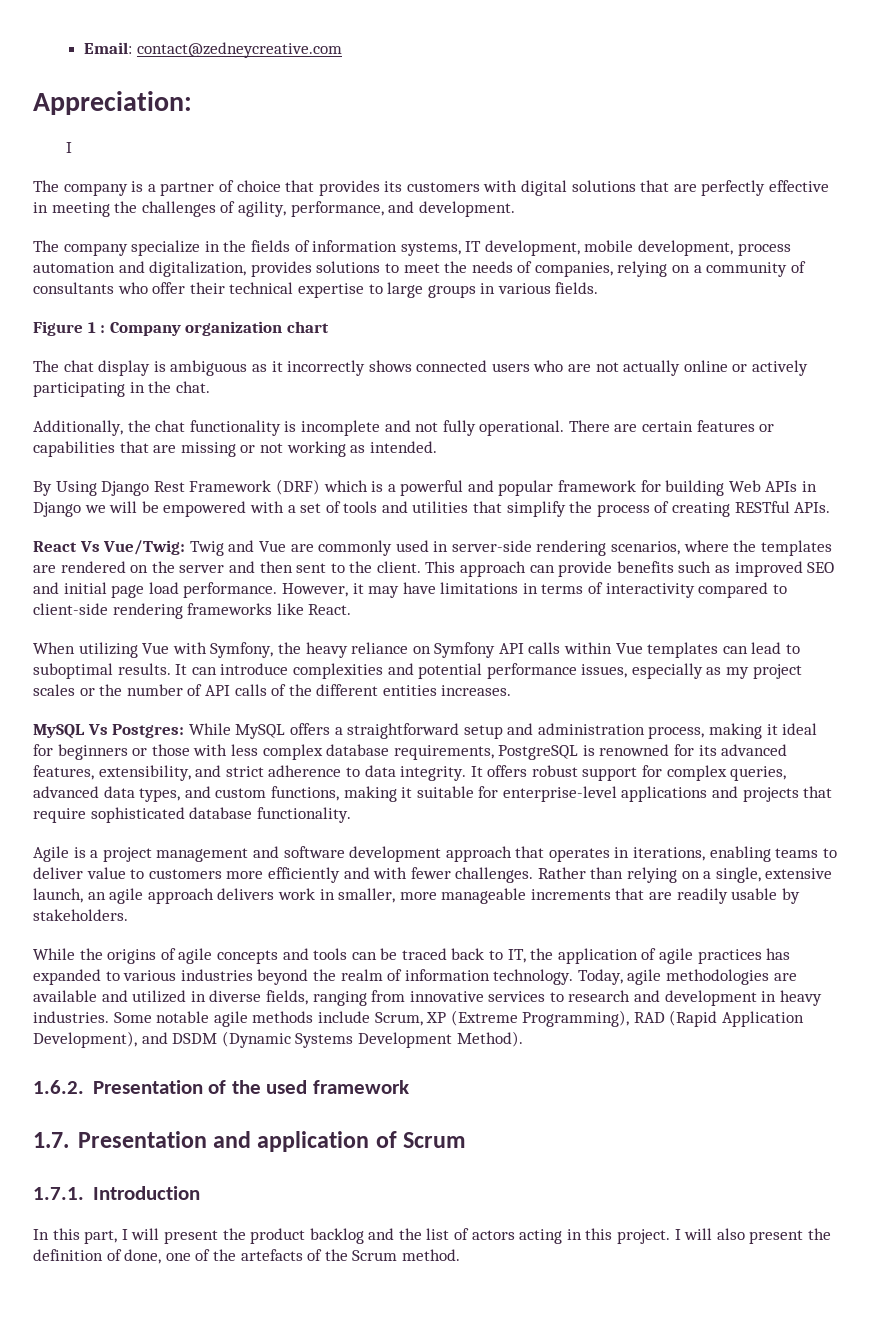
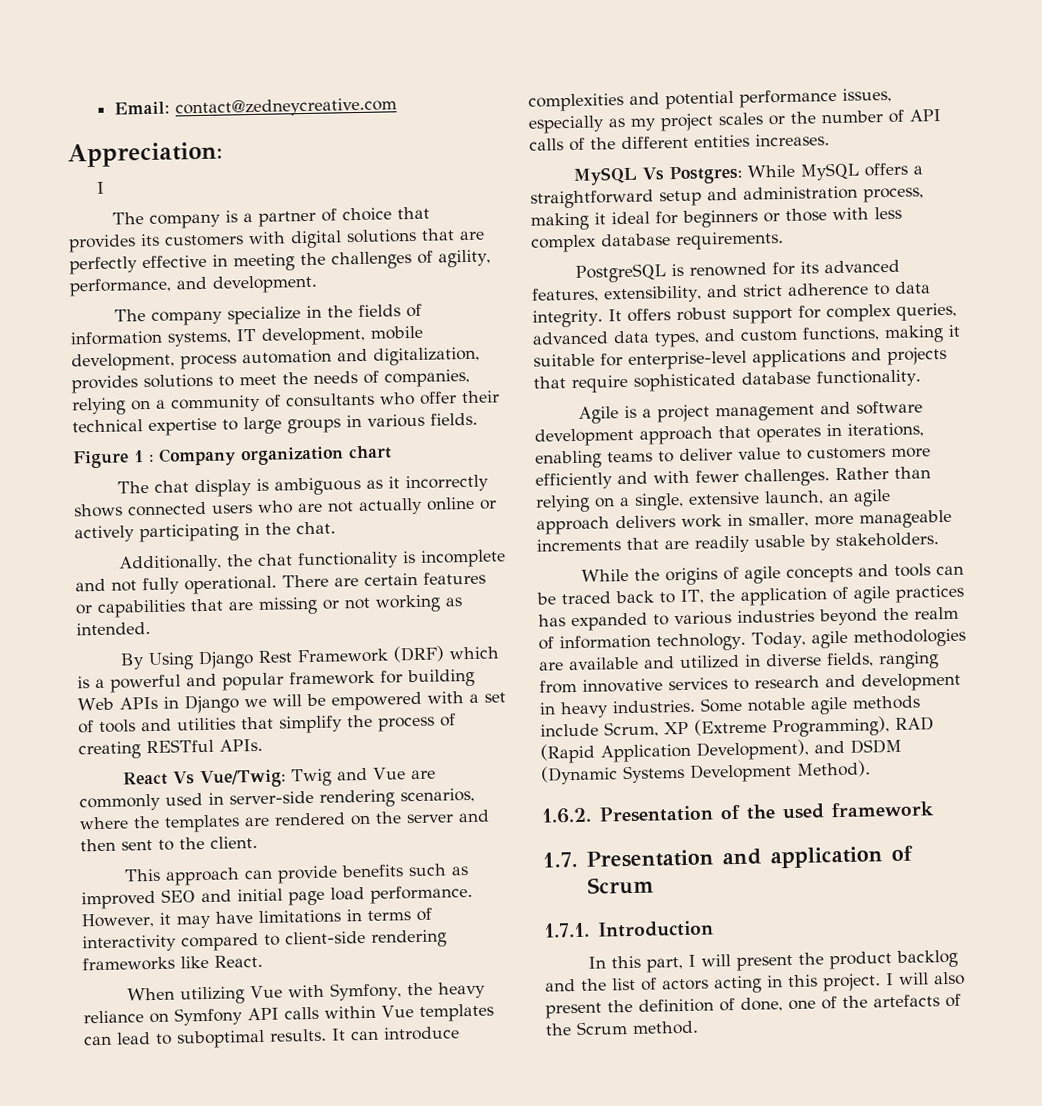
- React Vs Vue/Twig: Twig and Vue are commonly used in server-side rendering scenarios, where the templates are rendered on the server and then sent to the client. This approach can provide benefits such as improved SEO and initial page load performance.
+ React Vs Vue/Twig: Twig and Vue are commonly used in server-side rendering scenarios, where the templates are rendered on the server and then sent to the client.
+ This approach can provide benefits such as improved SEO and initial page load performance.
- MySQL Vs Postgres: While MySQL offers a straightforward setup and administration process, making it ideal for beginners or those with less complex database requirements, PostgreSQL is renowned for its advanced features, extensibility, and strict adherence to data integrity.
+ MySQL Vs Postgres: While MySQL offers a straightforward setup and administration process, making it ideal for beginners or those with less complex database requirements.
+ PostgreSQL is renowned for its advanced features, extensibility, and strict adherence to data integrity.

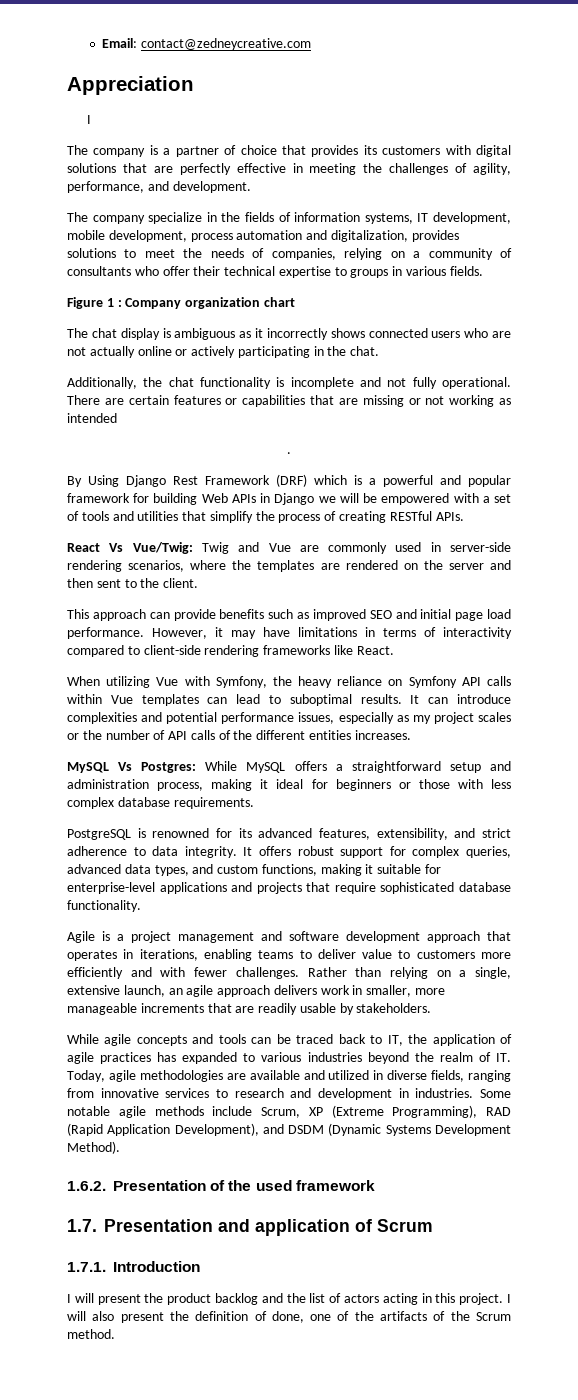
- Appreciation:
+ Appreciation
- The company specialize in the fields of information systems, IT development, mobile development, process automation and digitalization, provides solutions to meet the needs of companies, relying on a community of consultants who offer their technical expertise to large groups in various fields.
+ The company specialize in the fields of information systems, IT development, mobile development, process automation and digitalization, provides solutions to meet the needs of companies, relying on a community of consultants who offer their technical expertise to groups in various fields.
- There are certain features or capabilities that are missing or not working as intended.
+ There are certain features or capabilities that are missing or not working as intended
+ .
- While the origins of agile concepts and tools can be traced back to IT, the application of agile practices has expanded to various industries beyond the realm of information technology. Today, agile methodologies are available and utilized in diverse fields, ranging from innovative services to research and development in heavy industries.
+ While agile concepts and tools can be traced back to IT, the application of agile practices has expanded to various industries beyond the realm of IT. Today, agile methodologies are available and utilized in diverse fields, ranging from innovative services to research and development in industries.
- In this part, I will present the product backlog and the list of actors acting in this project.
+ I will present the product backlog and the list of actors acting in this project.
- I will also present the definition of done, one of the artefacts of the Scrum method.
+ I will also present the definition of done, one of the artifacts of the Scrum method.

